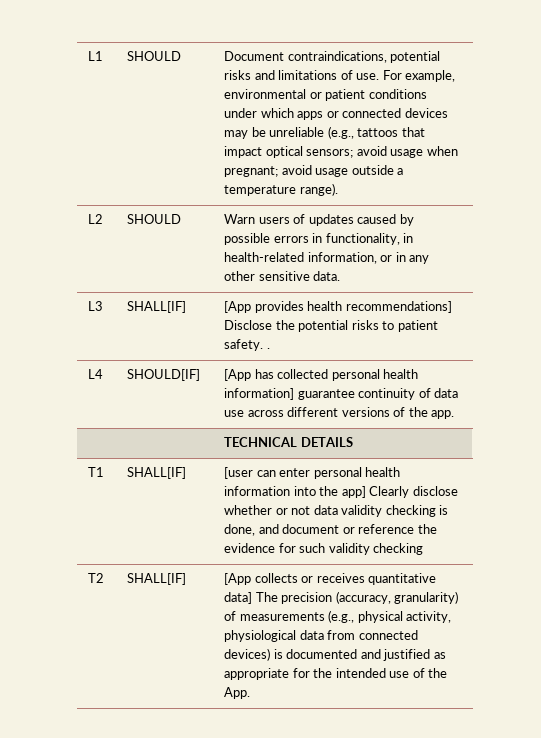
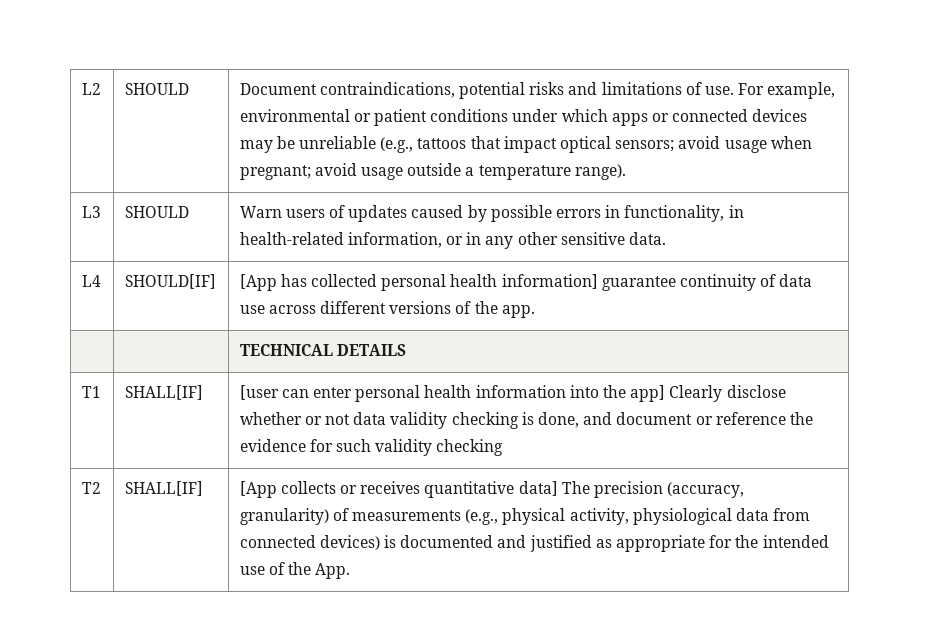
- L1
+ L2
- L2 | SHOULD | Warn users of updates caused by possible errors in functionality, in health-related information, or in any other sensitive data.
+ L3 | SHOULD | Warn users of updates caused by possible errors in functionality, in health-related information, or in any other sensitive data.
- L3 | SHALL[IF] | [App provides health recommendations] Disclose the potential risks to patient safety. .

